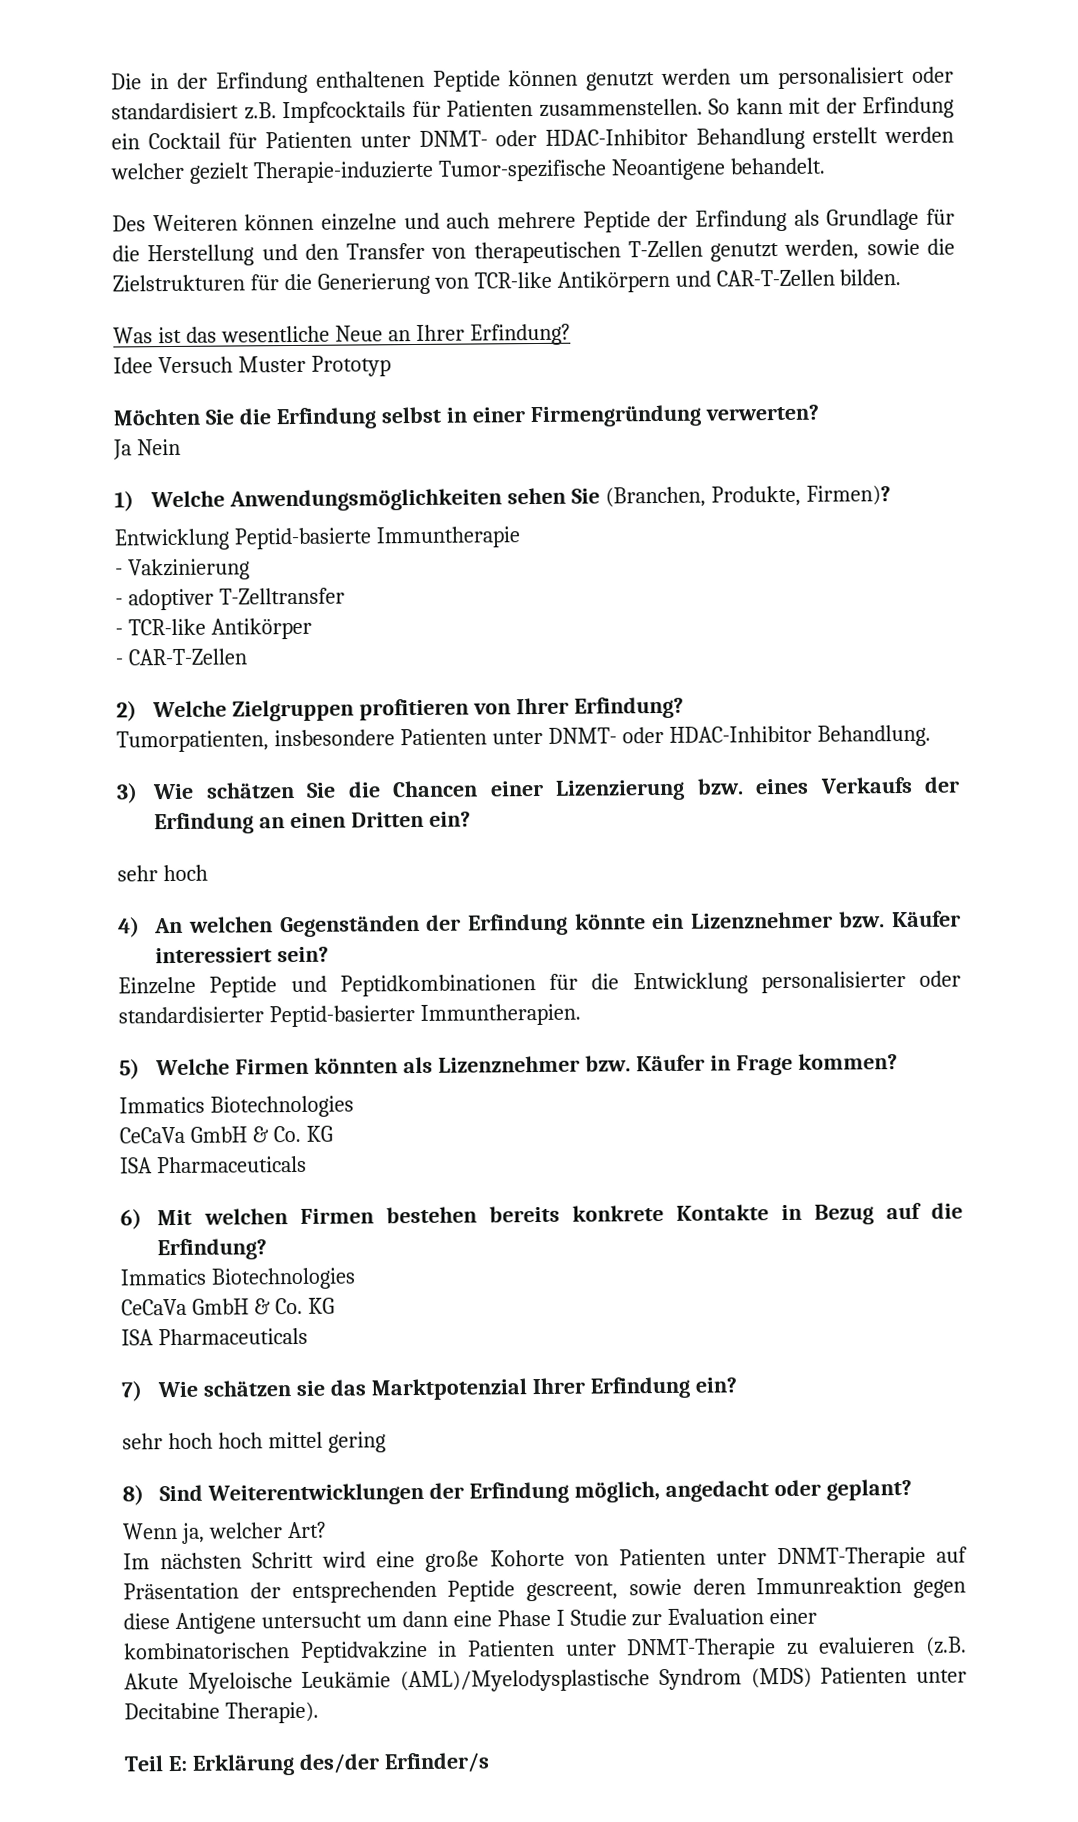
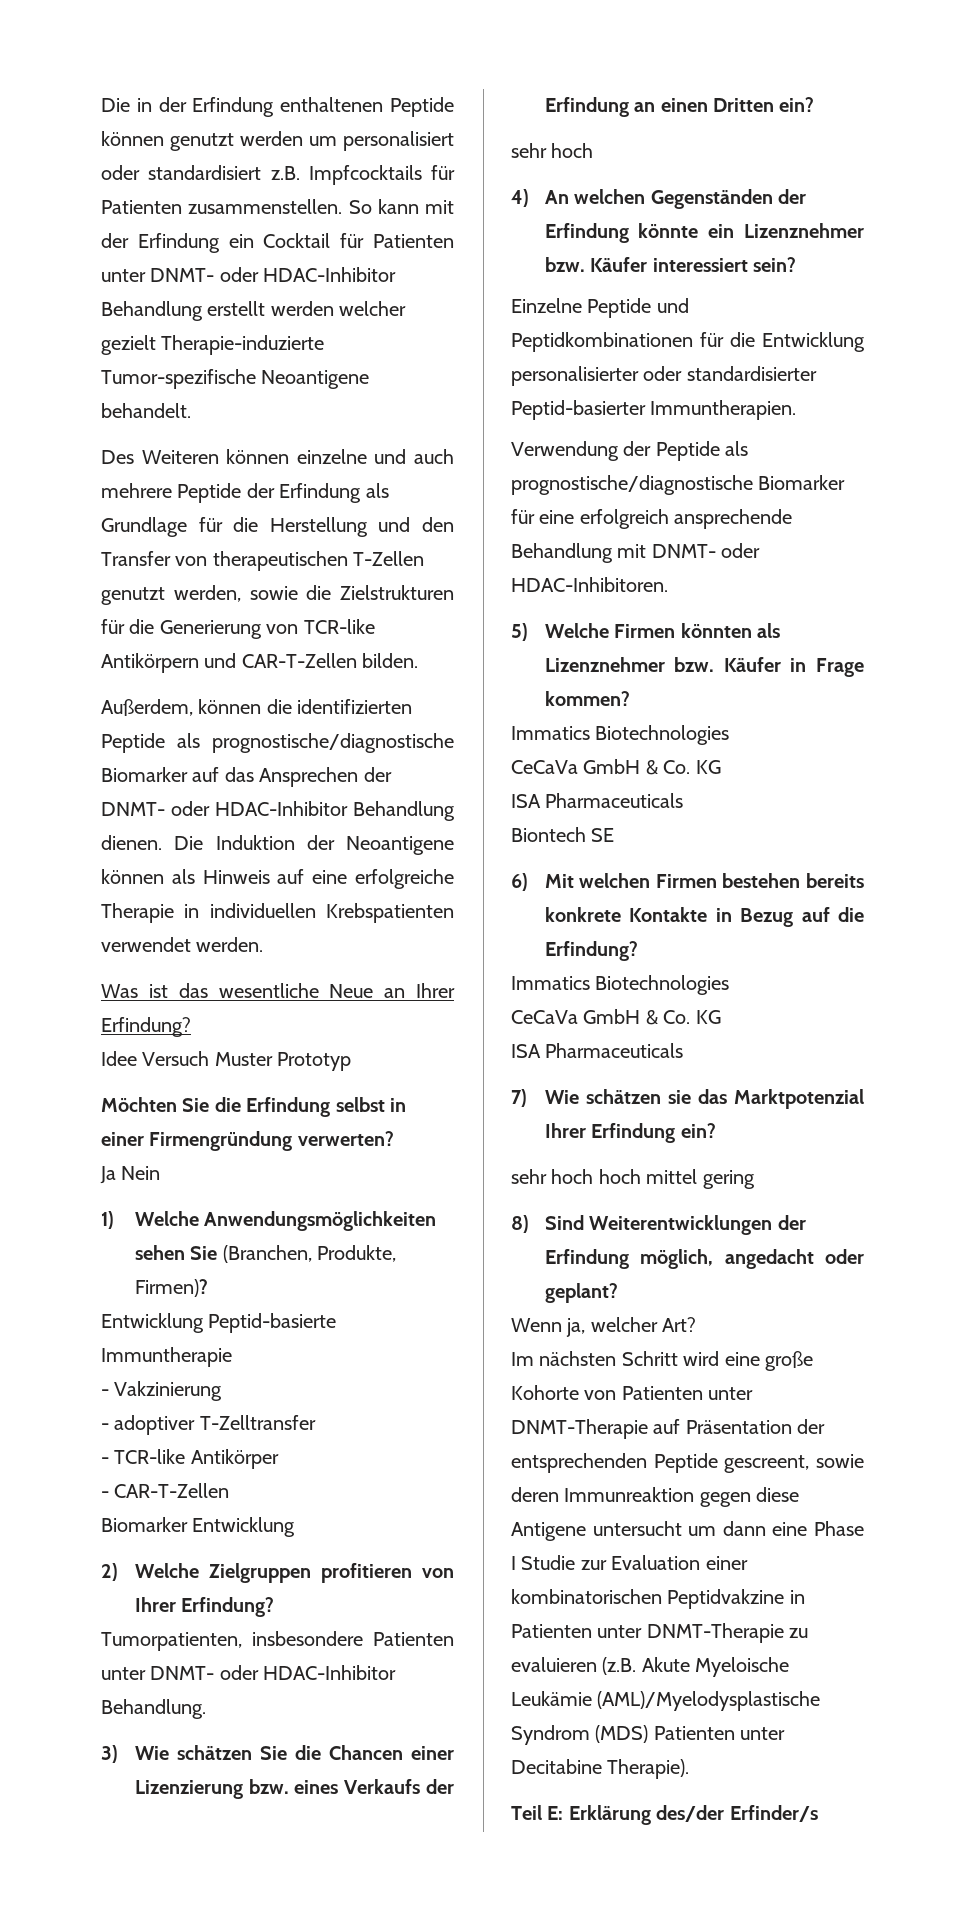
+ Außerdem, können die identifizierten Peptide als prognostische/diagnostische Biomarker auf das Ansprechen der DNMT- oder HDAC-Inhibitor Behandlung dienen. Die Induktion der Neoantigene können als Hinweis auf eine erfolgreiche Therapie in individuellen Krebspatienten verwendet werden.
+ Biomarker Entwicklung
+ Verwendung der Peptide als prognostische/diagnostische Biomarker für eine erfolgreich ansprechende Behandlung mit DNMT- oder HDAC-Inhibitoren.
+ Biontech SE

